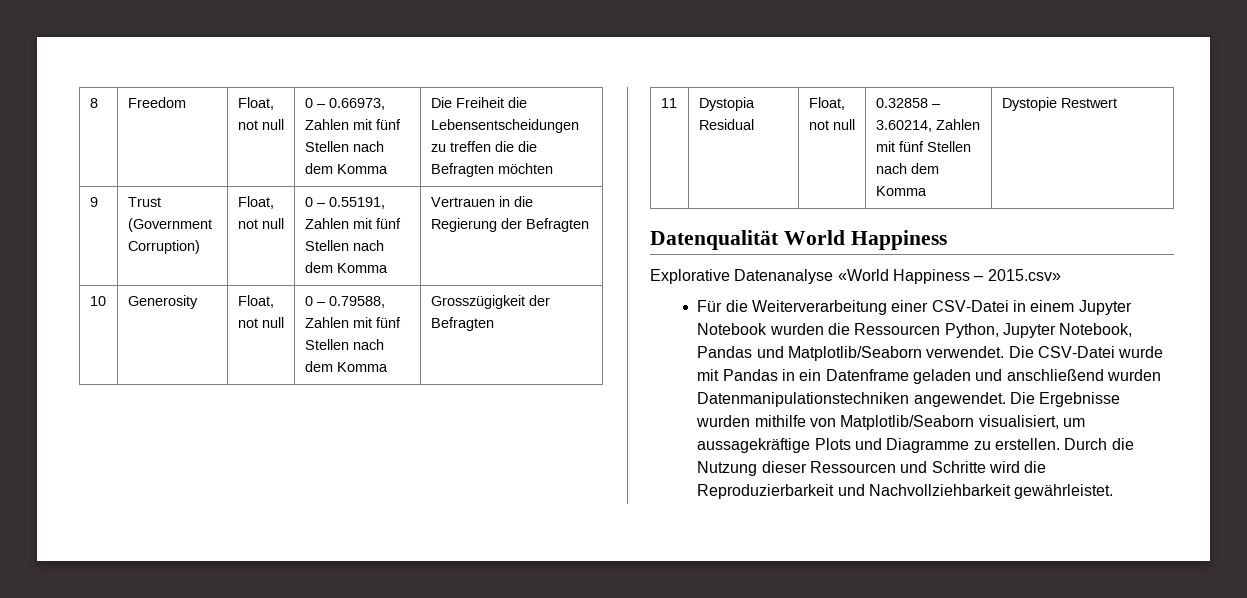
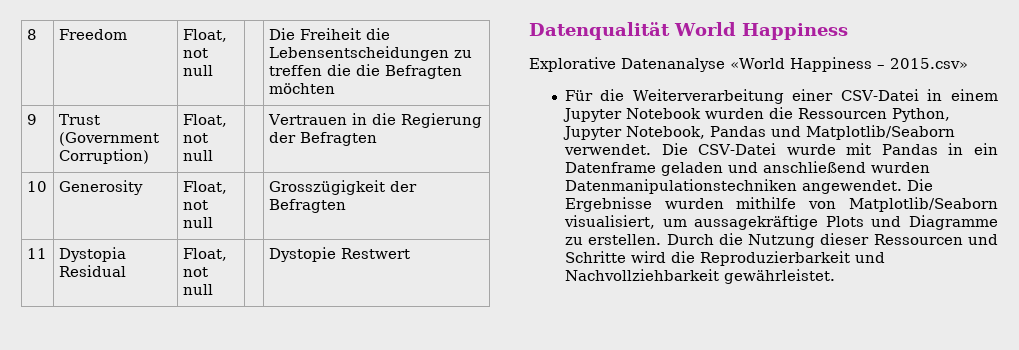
- 8 | Freedom | Float, not null | 0 – 0.66973, Zahlen mit fünf Stellen nach dem Komma | Die Freiheit die Lebensentscheidungen zu treffen die die Befragten möchten
+ 8 | Freedom | Float, not null | | Die Freiheit die Lebensentscheidungen zu treffen die die Befragten möchten
- 9 | Trust (Government Corruption) | Float, not null | 0 – 0.55191, Zahlen mit fünf Stellen nach dem Komma | Vertrauen in die Regierung der Befragten
+ 9 | Trust (Government Corruption) | Float, not null | | Vertrauen in die Regierung der Befragten
- 10 | Generosity | Float, not null | 0 – 0.79588, Zahlen mit fünf Stellen nach dem Komma | Grosszügigkeit der Befragten
+ 10 | Generosity | Float, not null | | Grosszügigkeit der Befragten
- 11 | Dystopia Residual | Float, not null | 0.32858 – 3.60214, Zahlen mit fünf Stellen nach dem Komma | Dystopie Restwert
+ 11 | Dystopia Residual | Float, not null | | Dystopie Restwert

